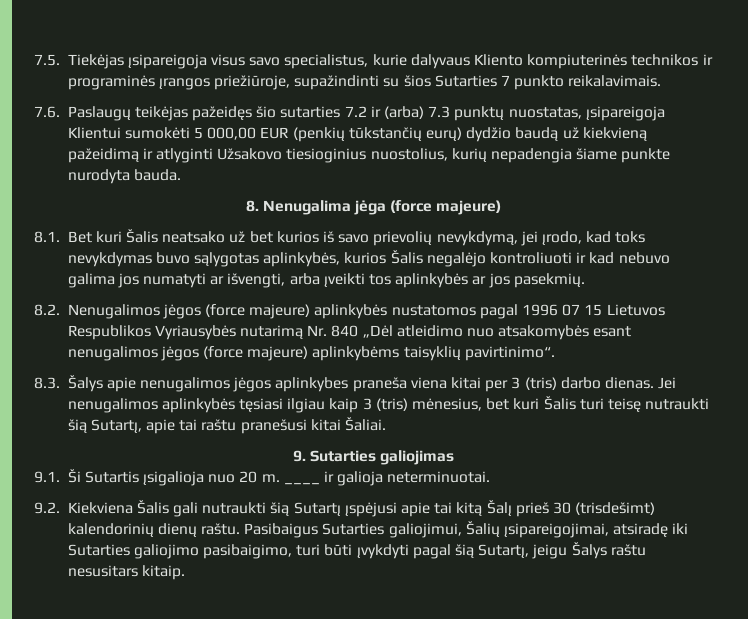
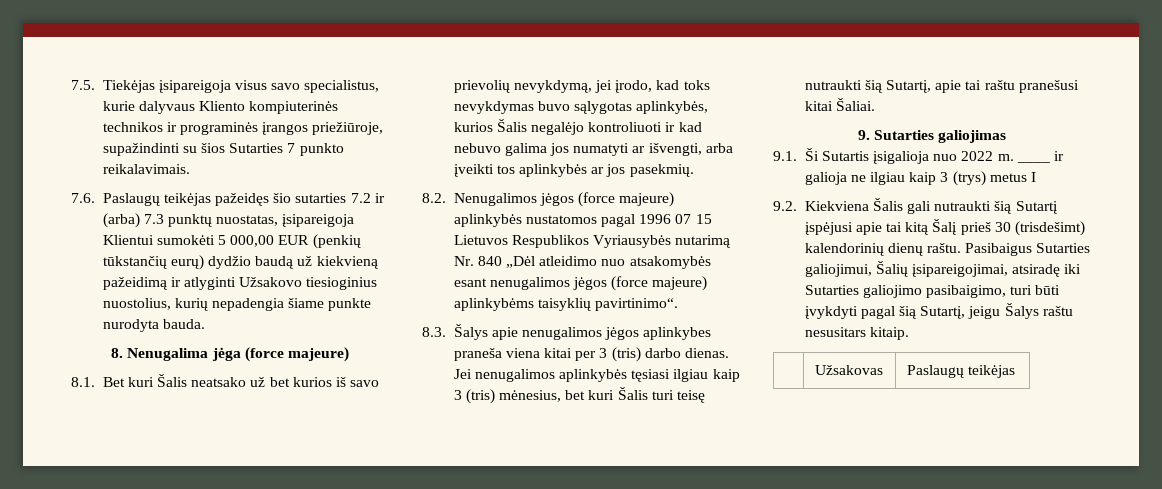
- 9.1. Ši Sutartis įsigalioja nuo 20 m.
+ 9.1. Ši Sutartis įsigalioja nuo 2022 m.
- ____ ir galioja neterminuotai.
+ ____ ir galioja ne ilgiau kaip 3 (trys) metus I
+ | Užsakovas | Paslaugų teikėjas

